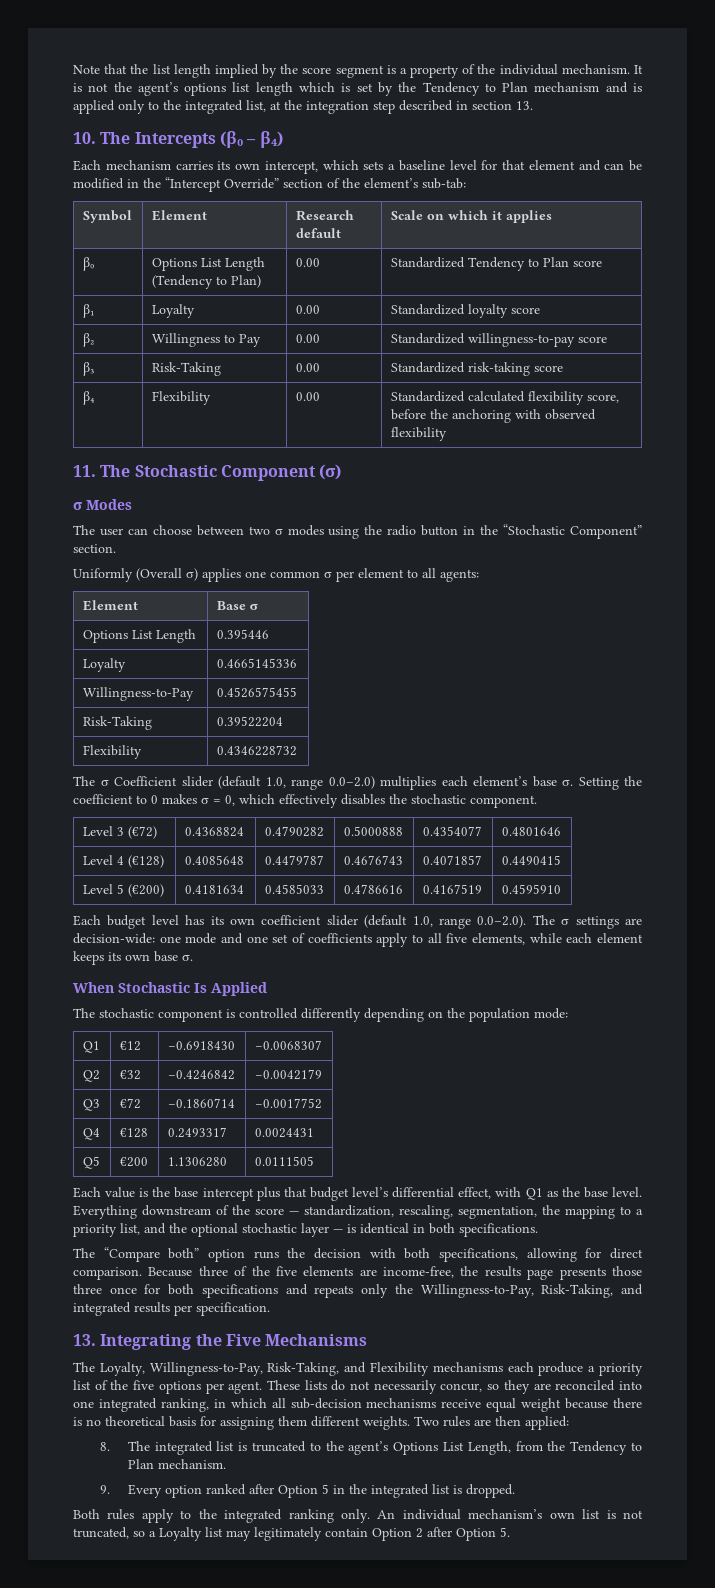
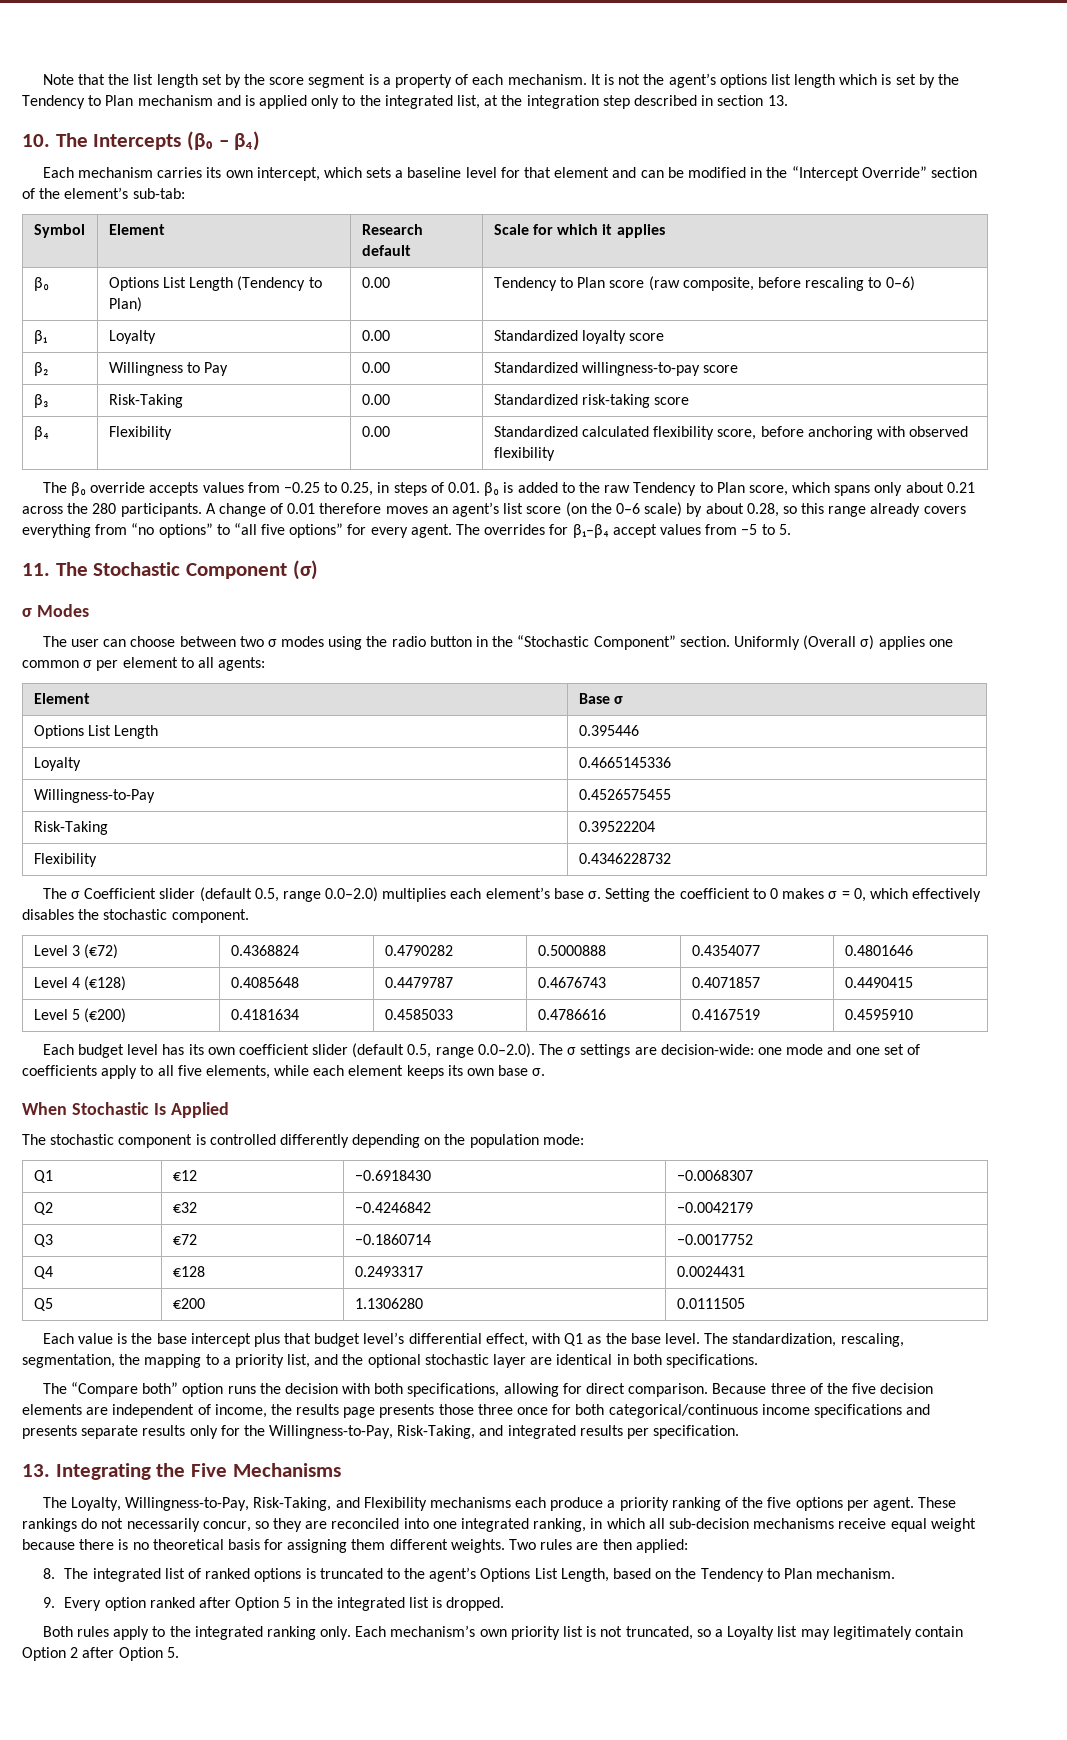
- Note that the list length implied by the score segment is a property of the individual mechanism.
+ Note that the list length set by the score segment is a property of each mechanism.
- Symbol | Element | Research default | Scale on which it applies
+ Symbol | Element | Research default | Scale for which it applies
- β₀ | Options List Length (Tendency to Plan) | 0.00 | Standardized Tendency to Plan score
+ β₀ | Options List Length (Tendency to Plan) | 0.00 | Tendency to Plan score (raw composite, before rescaling to 0–6)
- β₄ | Flexibility | 0.00 | Standardized calculated flexibility score, before the anchoring with observed flexibility
+ β₄ | Flexibility | 0.00 | Standardized calculated flexibility score, before anchoring with observed flexibility
+ The β₀ override accepts values from −0.25 to 0.25, in steps of 0.01. β₀ is added to the raw Tendency to Plan score, which spans only about 0.21 across the 280 participants. A change of 0.01 therefore moves an agent’s list score (on the 0–6 scale) by about 0.28, so this range already covers everything from “no options” to “all five options” for every agent. The overrides for β₁–β₄ accept values from −5 to 5.
- The user can choose between two σ modes using the radio button in the “Stochastic Component” section.
- Uniformly (Overall σ) applies one common σ per element to all agents:
+ The user can choose between two σ modes using the radio button in the “Stochastic Component” section. Uniformly (Overall σ) applies one common σ per element to all agents:
- The σ Coefficient slider (default 1.0, range 0.0–2.0) multiplies each element’s base σ.
+ The σ Coefficient slider (default 0.5, range 0.0–2.0) multiplies each element’s base σ.
- Each budget level has its own coefficient slider (default 1.0, range 0.0–2.0). The σ settings are decision-wide: one mode and one set of coefficients apply to all five elements, while each element keeps its own base σ.
+ Each budget level has its own coefficient slider (default 0.5, range 0.0–2.0). The σ settings are decision-wide: one mode and one set of coefficients apply to all five elements, while each element keeps its own base σ.
- Everything downstream of the score — standardization, rescaling, segmentation, the mapping to a priority list, and the optional stochastic layer — is identical in both specifications.
+ The standardization, rescaling, segmentation, the mapping to a priority list, and the optional stochastic layer are identical in both specifications.
- Because three of the five elements are income-free, the results page presents those three once for both specifications and repeats only the Willingness-to-Pay, Risk-Taking, and integrated results per specification.
+ Because three of the five decision elements are independent of income, the results page presents those three once for both categorical/continuous income specifications and presents separate results only for the Willingness-to-Pay, Risk-Taking, and integrated results per specification.
- The Loyalty, Willingness-to-Pay, Risk-Taking, and Flexibility mechanisms each produce a priority list of the five options per agent.
+ The Loyalty, Willingness-to-Pay, Risk-Taking, and Flexibility mechanisms each produce a priority ranking of the five options per agent.
- These lists do not necessarily concur, so they are reconciled into one integrated ranking, in which all sub-decision mechanisms receive equal weight because there is no theoretical basis for assigning them different weights.
+ These rankings do not necessarily concur, so they are reconciled into one integrated ranking, in which all sub-decision mechanisms receive equal weight because there is no theoretical basis for assigning them different weights.
- 8. The integrated list is truncated to the agent’s Options List Length, from the Tendency to Plan mechanism.
+ 8. The integrated list of ranked options is truncated to the agent’s Options List Length, based on the Tendency to Plan mechanism.
- An individual mechanism’s own list is not truncated, so a Loyalty list may legitimately contain Option 2 after Option 5.
+ Each mechanism’s own priority list is not truncated, so a Loyalty list may legitimately contain Option 2 after Option 5.

